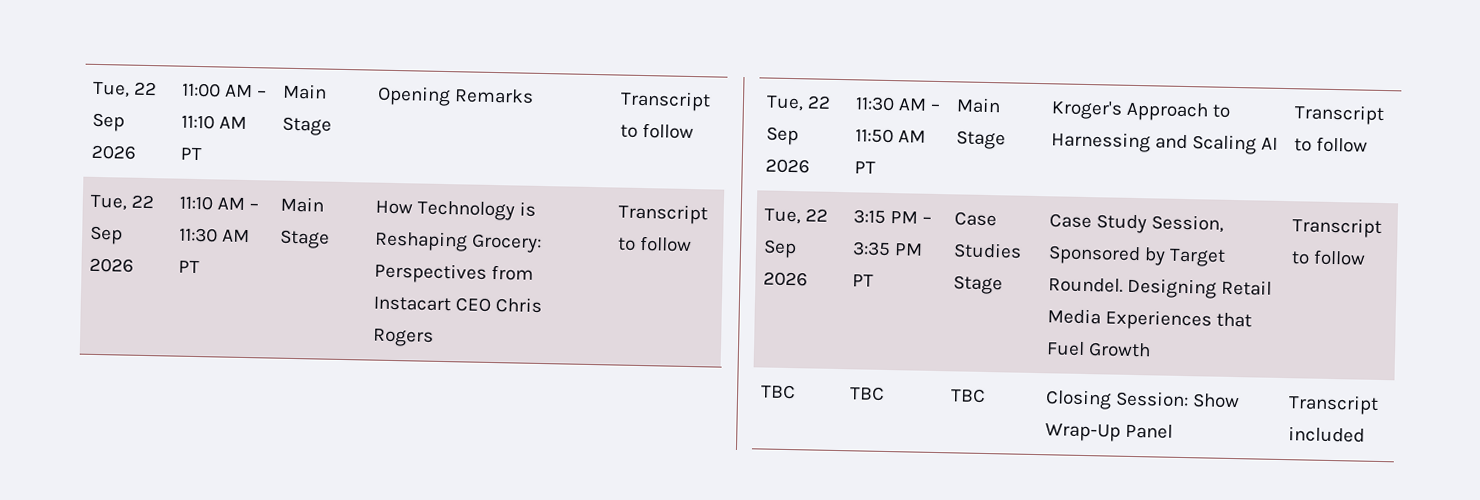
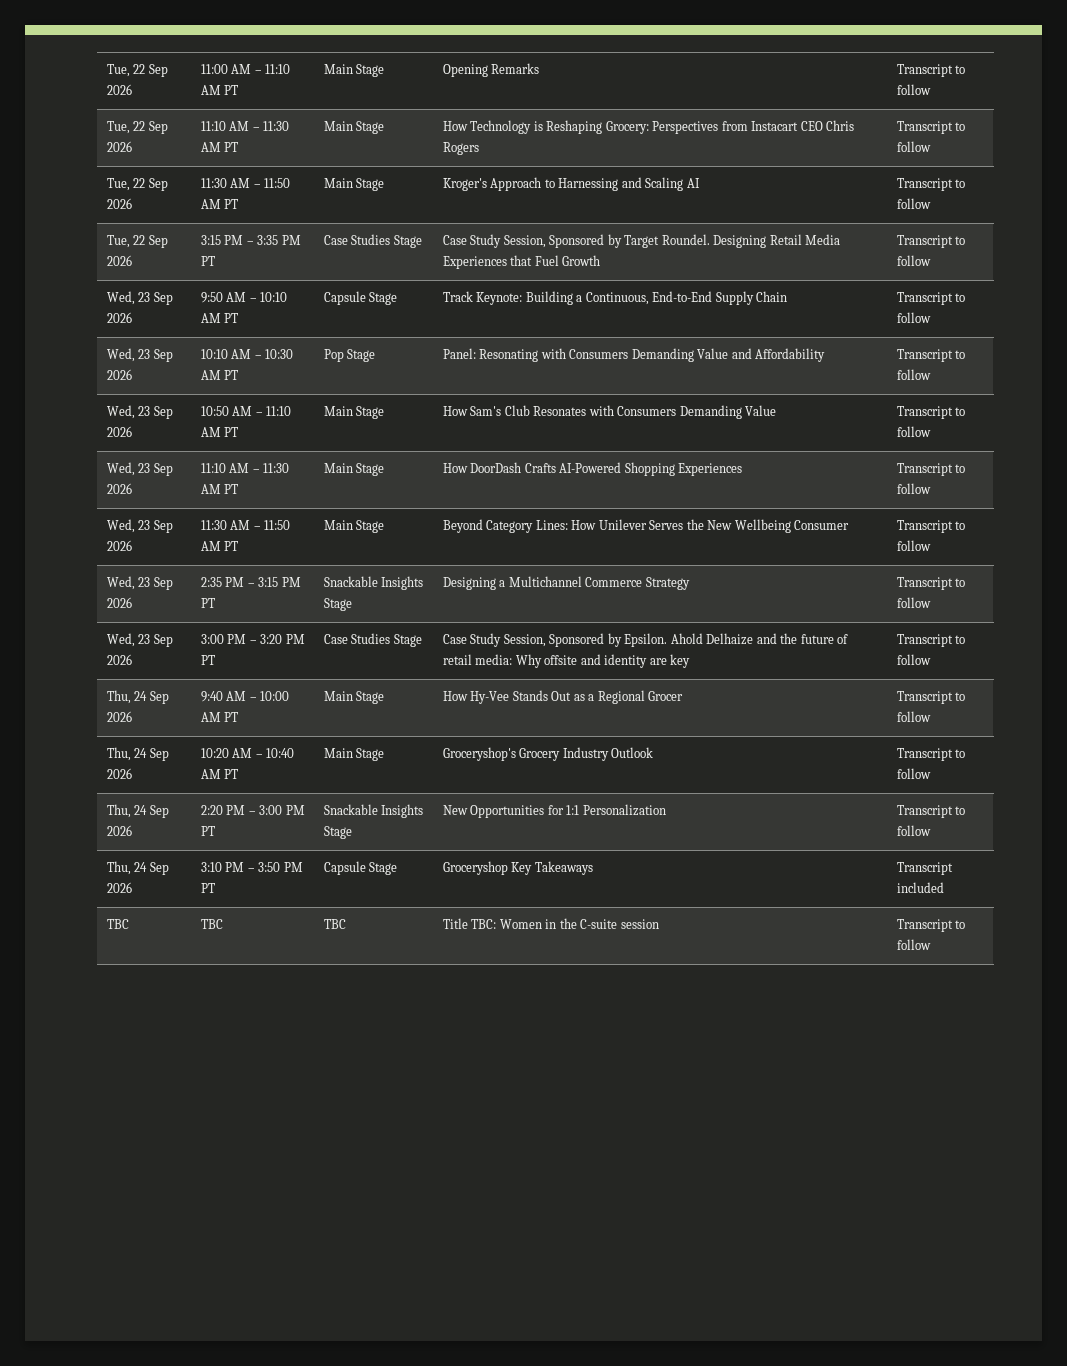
- TBC | TBC | TBC | Closing Session: Show Wrap-Up Panel | Transcript included
+ Wed, 23 Sep 2026 | 9:50 AM – 10:10 AM PT | Capsule Stage | Track Keynote: Building a Continuous, End-to-End Supply Chain | Transcript to follow
+ Wed, 23 Sep 2026 | 10:10 AM – 10:30 AM PT | Pop Stage | Panel: Resonating with Consumers Demanding Value and Affordability | Transcript to follow
+ Wed, 23 Sep 2026 | 10:50 AM – 11:10 AM PT | Main Stage | How Sam's Club Resonates with Consumers Demanding Value | Transcript to follow
+ Wed, 23 Sep 2026 | 11:10 AM – 11:30 AM PT | Main Stage | How DoorDash Crafts AI-Powered Shopping Experiences | Transcript to follow
+ Wed, 23 Sep 2026 | 11:30 AM – 11:50 AM PT | Main Stage | Beyond Category Lines: How Unilever Serves the New Wellbeing Consumer | Transcript to follow
+ Wed, 23 Sep 2026 | 2:35 PM – 3:15 PM PT | Snackable Insights Stage | Designing a Multichannel Commerce Strategy | Transcript to follow
+ Wed, 23 Sep 2026 | 3:00 PM – 3:20 PM PT | Case Studies Stage | Case Study Session, Sponsored by Epsilon. Ahold Delhaize and the future of retail media: Why offsite and identity are key | Transcript to follow
+ Thu, 24 Sep 2026 | 9:40 AM – 10:00 AM PT | Main Stage | How Hy-Vee Stands Out as a Regional Grocer | Transcript to follow
+ Thu, 24 Sep 2026 | 10:20 AM – 10:40 AM PT | Main Stage | Groceryshop's Grocery Industry Outlook | Transcript to follow
+ Thu, 24 Sep 2026 | 2:20 PM – 3:00 PM PT | Snackable Insights Stage | New Opportunities for 1:1 Personalization | Transcript to follow
+ Thu, 24 Sep 2026 | 3:10 PM – 3:50 PM PT | Capsule Stage | Groceryshop Key Takeaways | Transcript included
+ TBC | TBC | TBC | Title TBC: Women in the C-suite session | Transcript to follow

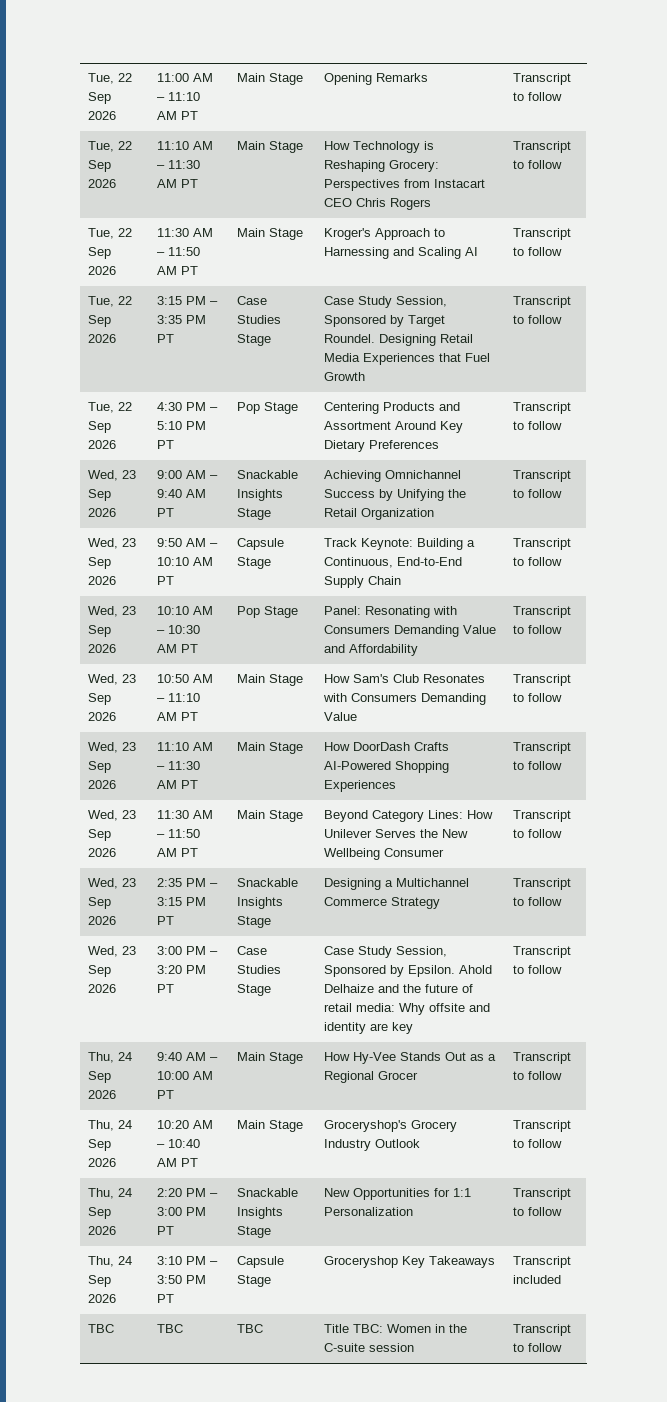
+ Tue, 22 Sep 2026 | 4:30 PM – 5:10 PM PT | Pop Stage | Centering Products and Assortment Around Key Dietary Preferences | Transcript to follow
+ Wed, 23 Sep 2026 | 9:00 AM – 9:40 AM PT | Snackable Insights Stage | Achieving Omnichannel Success by Unifying the Retail Organization | Transcript to follow

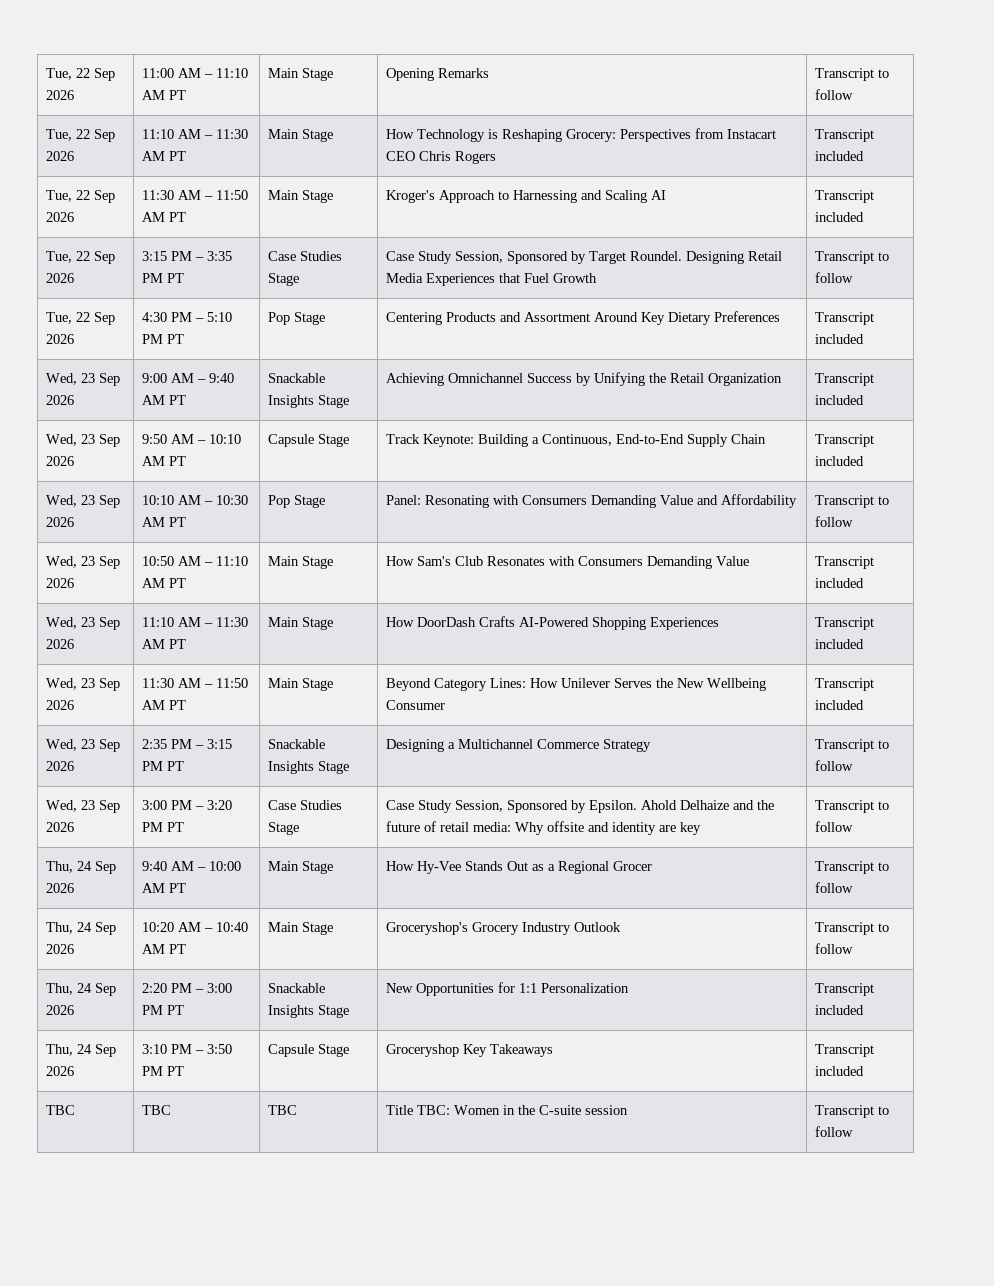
- Tue, 22 Sep 2026 | 11:10 AM – 11:30 AM PT | Main Stage | How Technology is Reshaping Grocery: Perspectives from Instacart CEO Chris Rogers | Transcript to follow
+ Tue, 22 Sep 2026 | 11:10 AM – 11:30 AM PT | Main Stage | How Technology is Reshaping Grocery: Perspectives from Instacart CEO Chris Rogers | Transcript included
- Tue, 22 Sep 2026 | 11:30 AM – 11:50 AM PT | Main Stage | Kroger's Approach to Harnessing and Scaling AI | Transcript to follow
+ Tue, 22 Sep 2026 | 11:30 AM – 11:50 AM PT | Main Stage | Kroger's Approach to Harnessing and Scaling AI | Transcript included
- Tue, 22 Sep 2026 | 4:30 PM – 5:10 PM PT | Pop Stage | Centering Products and Assortment Around Key Dietary Preferences | Transcript to follow
+ Tue, 22 Sep 2026 | 4:30 PM – 5:10 PM PT | Pop Stage | Centering Products and Assortment Around Key Dietary Preferences | Transcript included
- Wed, 23 Sep 2026 | 9:00 AM – 9:40 AM PT | Snackable Insights Stage | Achieving Omnichannel Success by Unifying the Retail Organization | Transcript to follow
+ Wed, 23 Sep 2026 | 9:00 AM – 9:40 AM PT | Snackable Insights Stage | Achieving Omnichannel Success by Unifying the Retail Organization | Transcript included
- Wed, 23 Sep 2026 | 9:50 AM – 10:10 AM PT | Capsule Stage | Track Keynote: Building a Continuous, End-to-End Supply Chain | Transcript to follow
+ Wed, 23 Sep 2026 | 9:50 AM – 10:10 AM PT | Capsule Stage | Track Keynote: Building a Continuous, End-to-End Supply Chain | Transcript included
- Wed, 23 Sep 2026 | 10:50 AM – 11:10 AM PT | Main Stage | How Sam's Club Resonates with Consumers Demanding Value | Transcript to follow
+ Wed, 23 Sep 2026 | 10:50 AM – 11:10 AM PT | Main Stage | How Sam's Club Resonates with Consumers Demanding Value | Transcript included
- Wed, 23 Sep 2026 | 11:10 AM – 11:30 AM PT | Main Stage | How DoorDash Crafts AI-Powered Shopping Experiences | Transcript to follow
+ Wed, 23 Sep 2026 | 11:10 AM – 11:30 AM PT | Main Stage | How DoorDash Crafts AI-Powered Shopping Experiences | Transcript included
- Wed, 23 Sep 2026 | 11:30 AM – 11:50 AM PT | Main Stage | Beyond Category Lines: How Unilever Serves the New Wellbeing Consumer | Transcript to follow
+ Wed, 23 Sep 2026 | 11:30 AM – 11:50 AM PT | Main Stage | Beyond Category Lines: How Unilever Serves the New Wellbeing Consumer | Transcript included
- Thu, 24 Sep 2026 | 2:20 PM – 3:00 PM PT | Snackable Insights Stage | New Opportunities for 1:1 Personalization | Transcript to follow
+ Thu, 24 Sep 2026 | 2:20 PM – 3:00 PM PT | Snackable Insights Stage | New Opportunities for 1:1 Personalization | Transcript included

